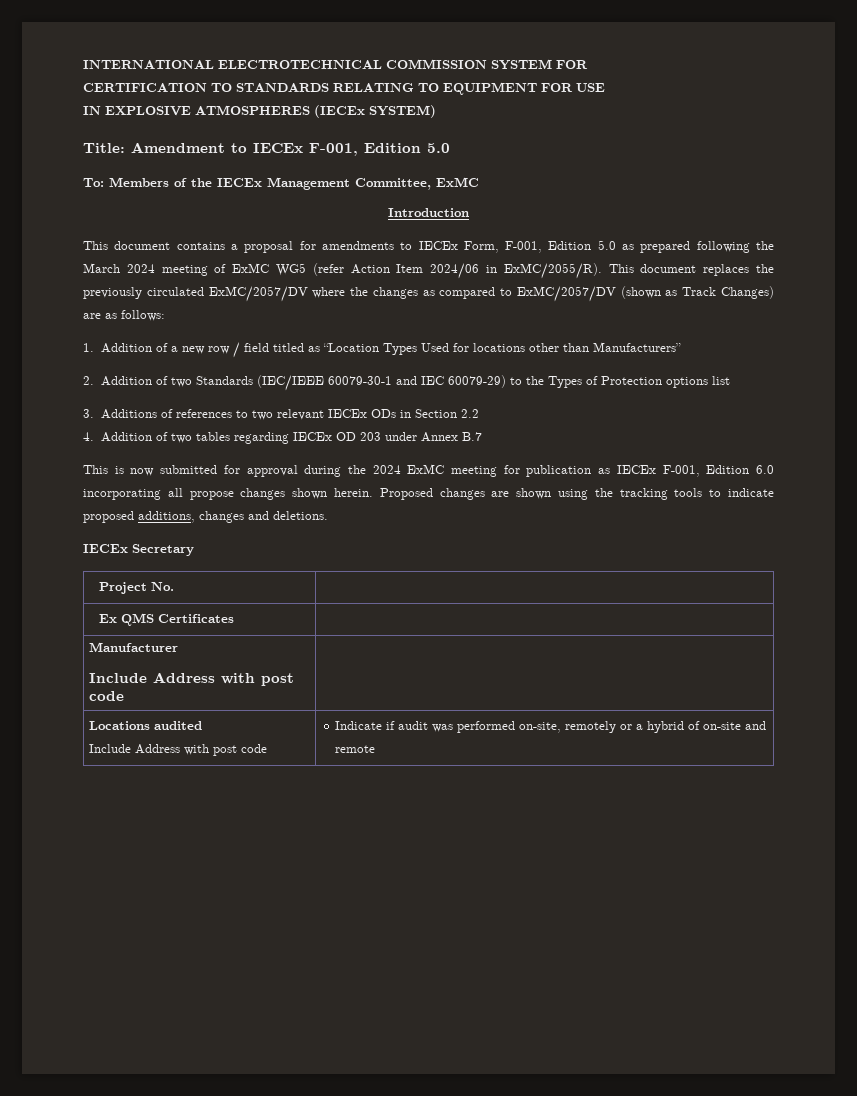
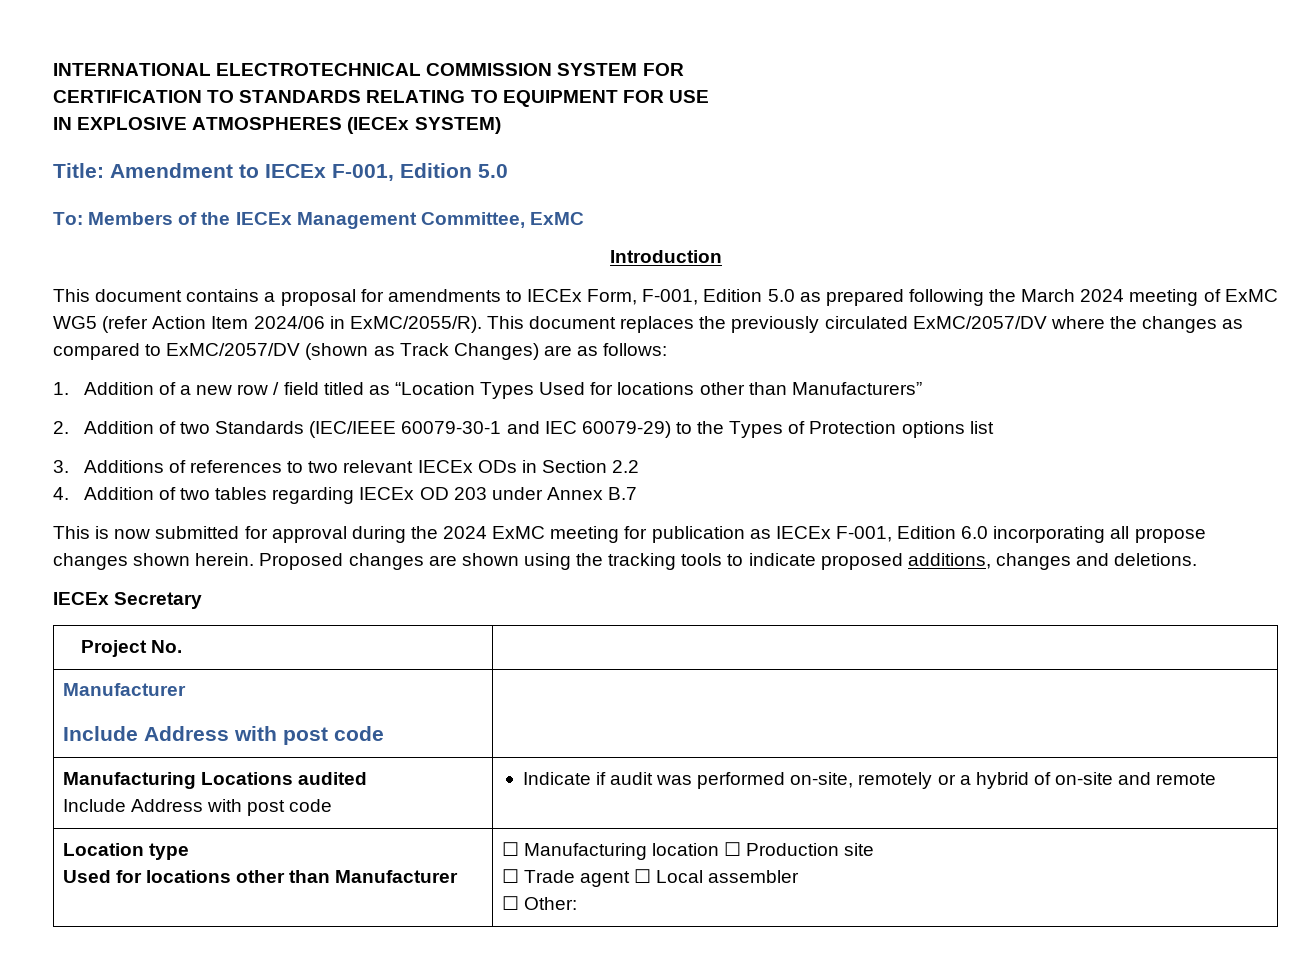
- Ex QMS Certificates |
- Locations audited
+ Manufacturing Locations audited
+ Location type
+ Used for locations other than Manufacturer | ☐ Manufacturing location ☐ Production site
+ ☐ Trade agent ☐ Local assembler
+ ☐ Other:

